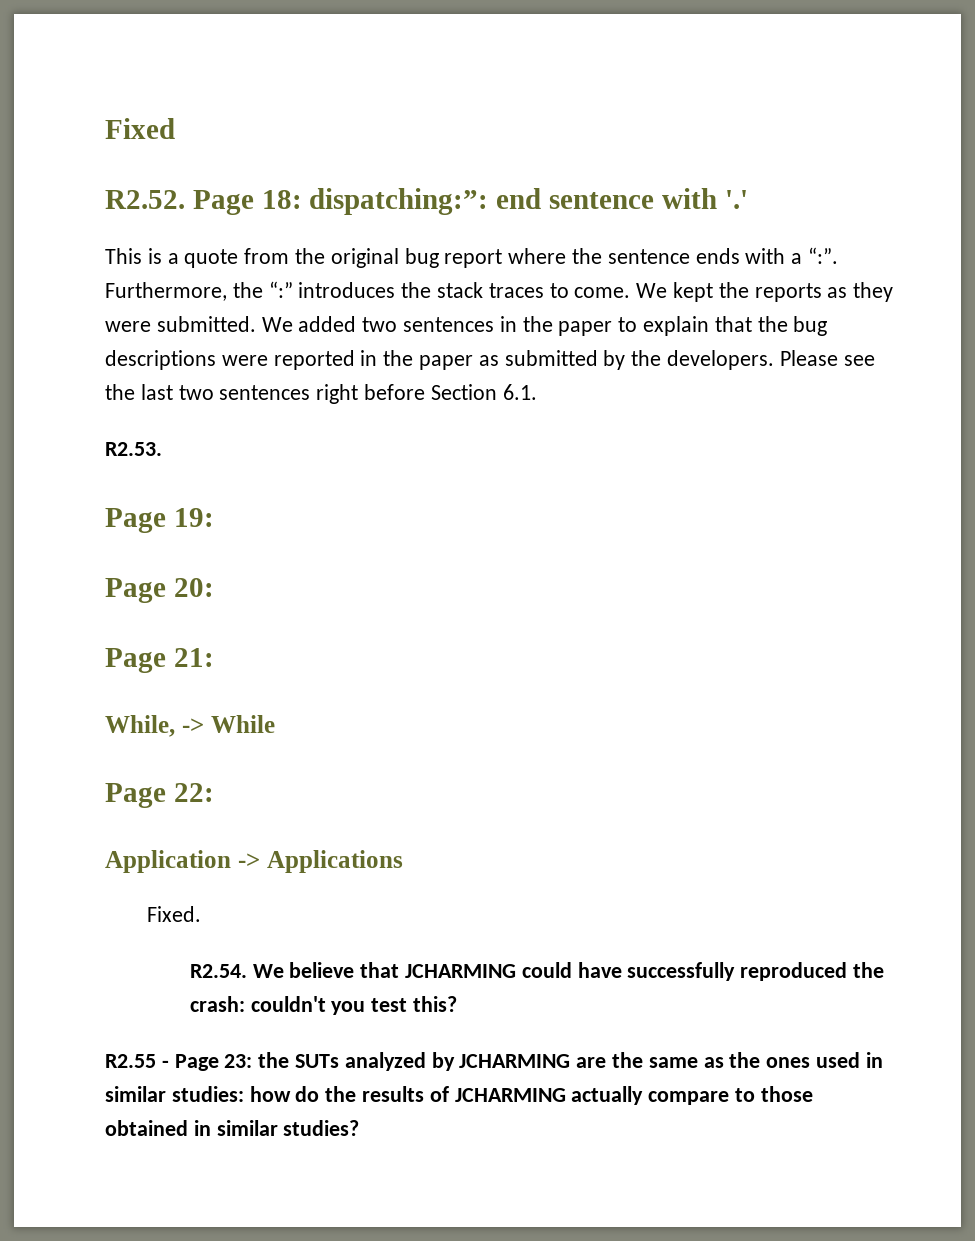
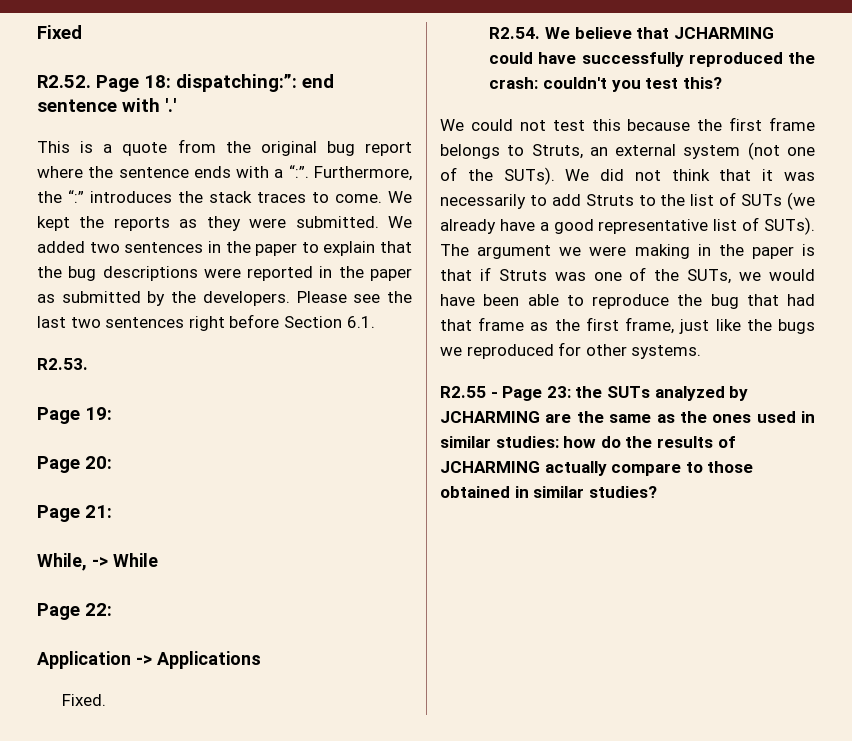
+ We could not test this because the first frame belongs to Struts, an external system (not one of the SUTs). We did not think that it was necessarily to add Struts to the list of SUTs (we already have a good representative list of SUTs). The argument we were making in the paper is that if Struts was one of the SUTs, we would have been able to reproduce the bug that had that frame as the first frame, just like the bugs we reproduced for other systems.

